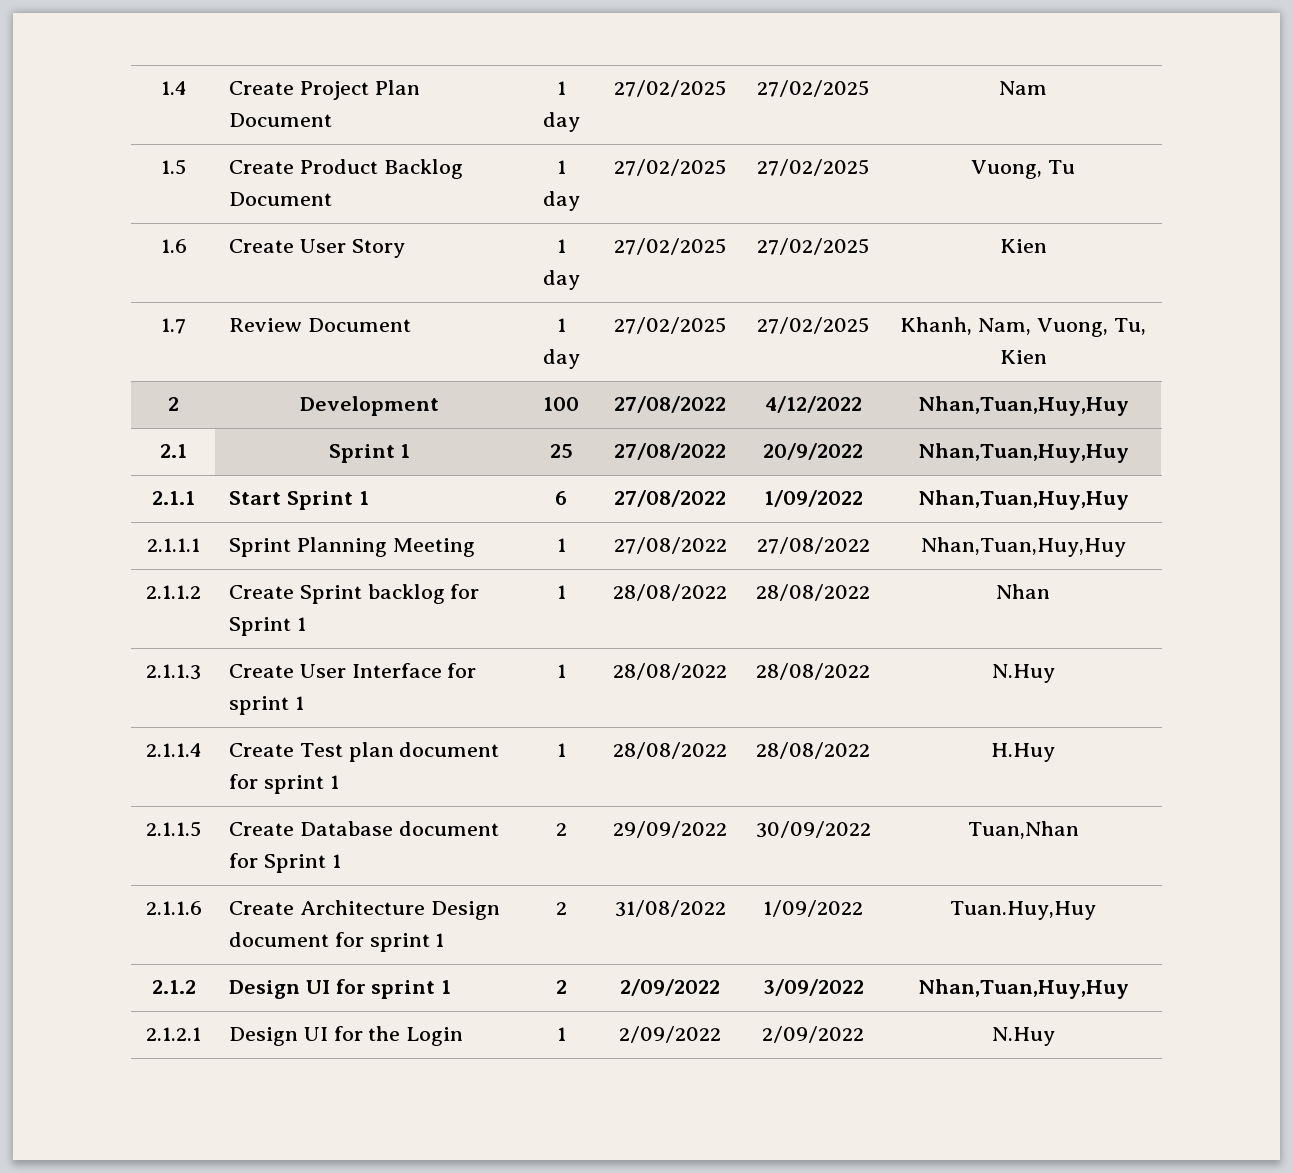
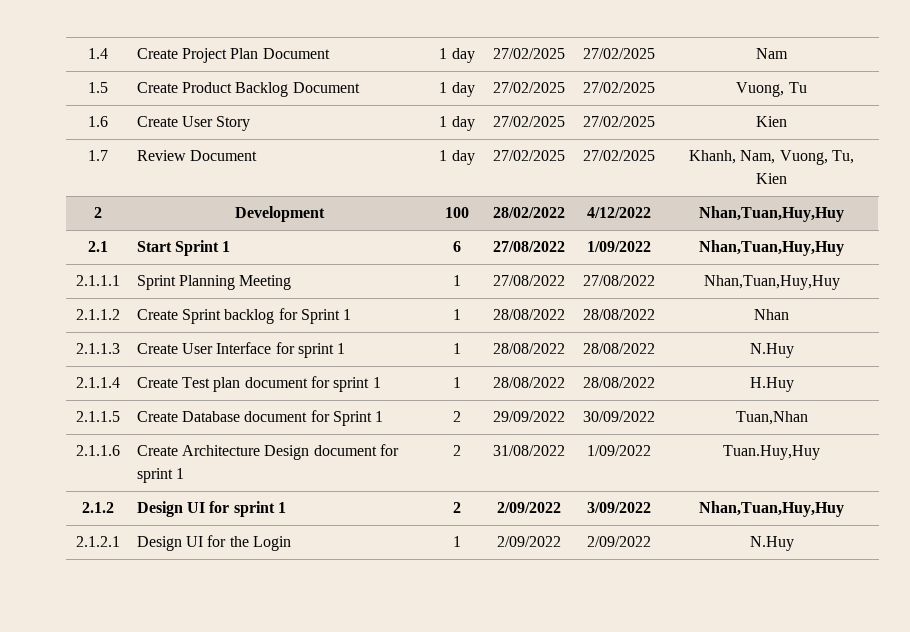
- 2 | Development | 100 | 27/08/2022 | 4/12/2022 | Nhan,Tuan,Huy,Huy
+ 2 | Development | 100 | 28/02/2022 | 4/12/2022 | Nhan,Tuan,Huy,Huy
- 2.1 | Sprint 1 | 25 | 27/08/2022 | 20/9/2022 | Nhan,Tuan,Huy,Huy
- 2.1.1 | Start Sprint 1 | 6 | 27/08/2022 | 1/09/2022 | Nhan,Tuan,Huy,Huy
+ 2.1 | Start Sprint 1 | 6 | 27/08/2022 | 1/09/2022 | Nhan,Tuan,Huy,Huy

